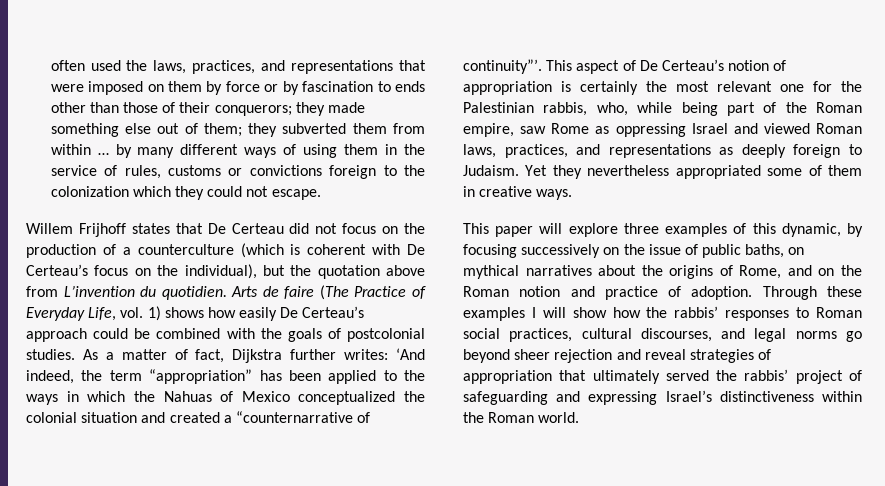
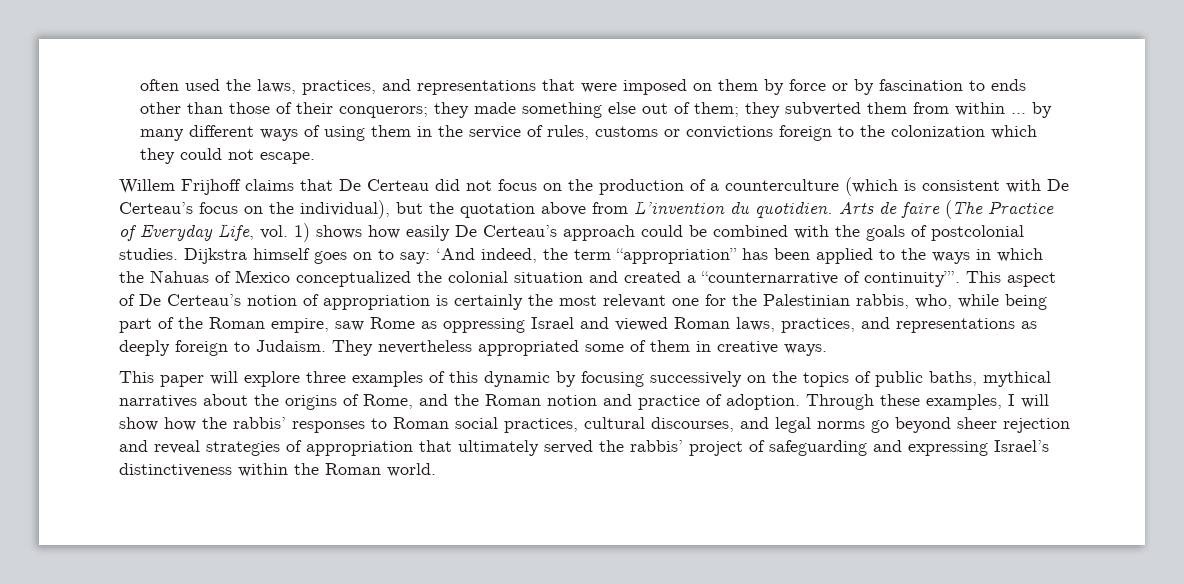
- Willem Frijhoff states that De Certeau did not focus on the production of a counterculture (which is coherent with De Certeau’s focus on the individual), but the quotation above from L’invention du quotidien.
+ Willem Frijhoff claims that De Certeau did not focus on the production of a counterculture (which is consistent with De Certeau’s focus on the individual), but the quotation above from L’invention du quotidien.
- As a matter of fact, Dijkstra further writes: ‘And indeed, the term “appropriation” has been applied to the ways in which the Nahuas of Mexico conceptualized the colonial situation and created a “counternarrative of continuity”’.
+ Dijkstra himself goes on to say: ‘And indeed, the term “appropriation” has been applied to the ways in which the Nahuas of Mexico conceptualized the colonial situation and created a “counternarrative of continuity”’.
- Yet they nevertheless appropriated some of them in creative ways.
+ They nevertheless appropriated some of them in creative ways.
- This paper will explore three examples of this dynamic, by focusing successively on the issue of public baths, on mythical narratives about the origins of Rome, and on the Roman notion and practice of adoption.
+ This paper will explore three examples of this dynamic by focusing successively on the topics of public baths, mythical narratives about the origins of Rome, and the Roman notion and practice of adoption.
- Through these examples I will show how the rabbis’ responses to Roman social practices, cultural discourses, and legal norms go beyond sheer rejection and reveal strategies of appropriation that ultimately served the rabbis’ project of safeguarding and expressing Israel’s distinctiveness within the Roman world.
+ Through these examples, I will show how the rabbis’ responses to Roman social practices, cultural discourses, and legal norms go beyond sheer rejection and reveal strategies of appropriation that ultimately served the rabbis’ project of safeguarding and expressing Israel’s distinctiveness within the Roman world.

